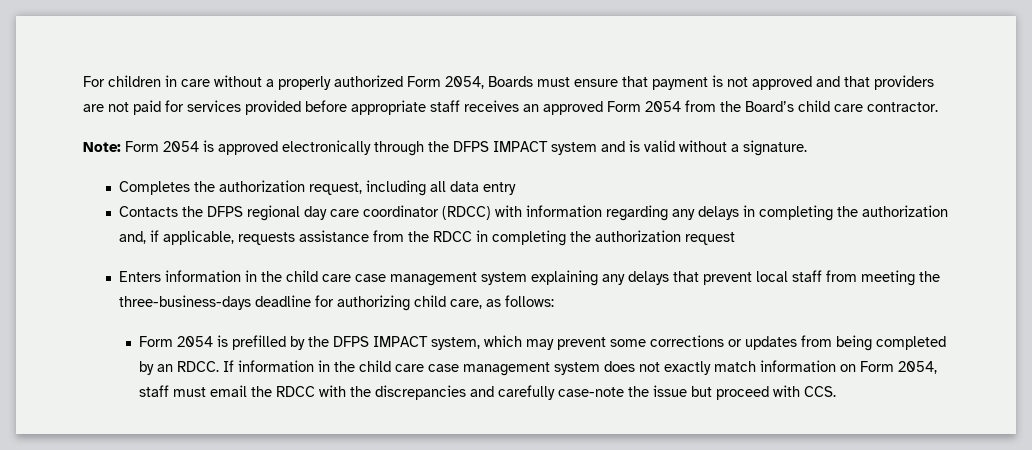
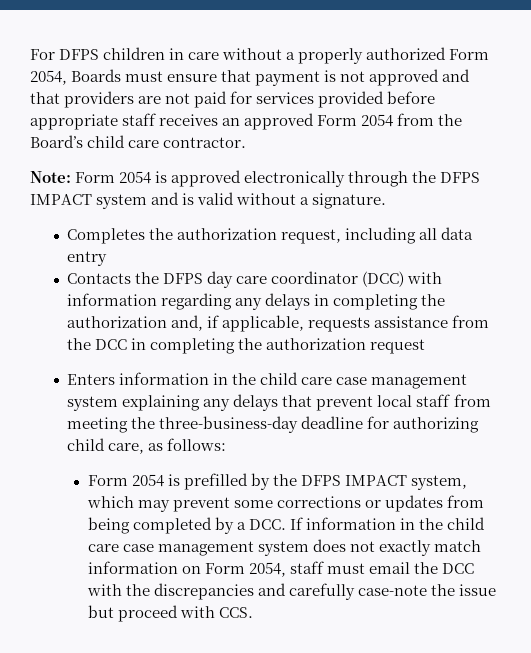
- For children in care without a properly authorized Form 2054, Boards must ensure that payment is not approved and that providers are not paid for services provided before appropriate staff receives an approved Form 2054 from the Board’s child care contractor.
+ For DFPS children in care without a properly authorized Form 2054, Boards must ensure that payment is not approved and that providers are not paid for services provided before appropriate staff receives an approved Form 2054 from the Board’s child care contractor.
- Contacts the DFPS regional day care coordinator (RDCC) with information regarding any delays in completing the authorization and, if applicable, requests assistance from the RDCC in completing the authorization request
+ Contacts the DFPS day care coordinator (DCC) with information regarding any delays in completing the authorization and, if applicable, requests assistance from the DCC in completing the authorization request
- Enters information in the child care case management system explaining any delays that prevent local staff from meeting the three-business-days deadline for authorizing child care, as follows:
+ Enters information in the child care case management system explaining any delays that prevent local staff from meeting the three-business-day deadline for authorizing child care, as follows:
- Form 2054 is prefilled by the DFPS IMPACT system, which may prevent some corrections or updates from being completed by an RDCC. If information in the child care case management system does not exactly match information on Form 2054, staff must email the RDCC with the discrepancies and carefully case-note the issue but proceed with CCS.
+ Form 2054 is prefilled by the DFPS IMPACT system, which may prevent some corrections or updates from being completed by a DCC. If information in the child care case management system does not exactly match information on Form 2054, staff must email the DCC with the discrepancies and carefully case-note the issue but proceed with CCS.

